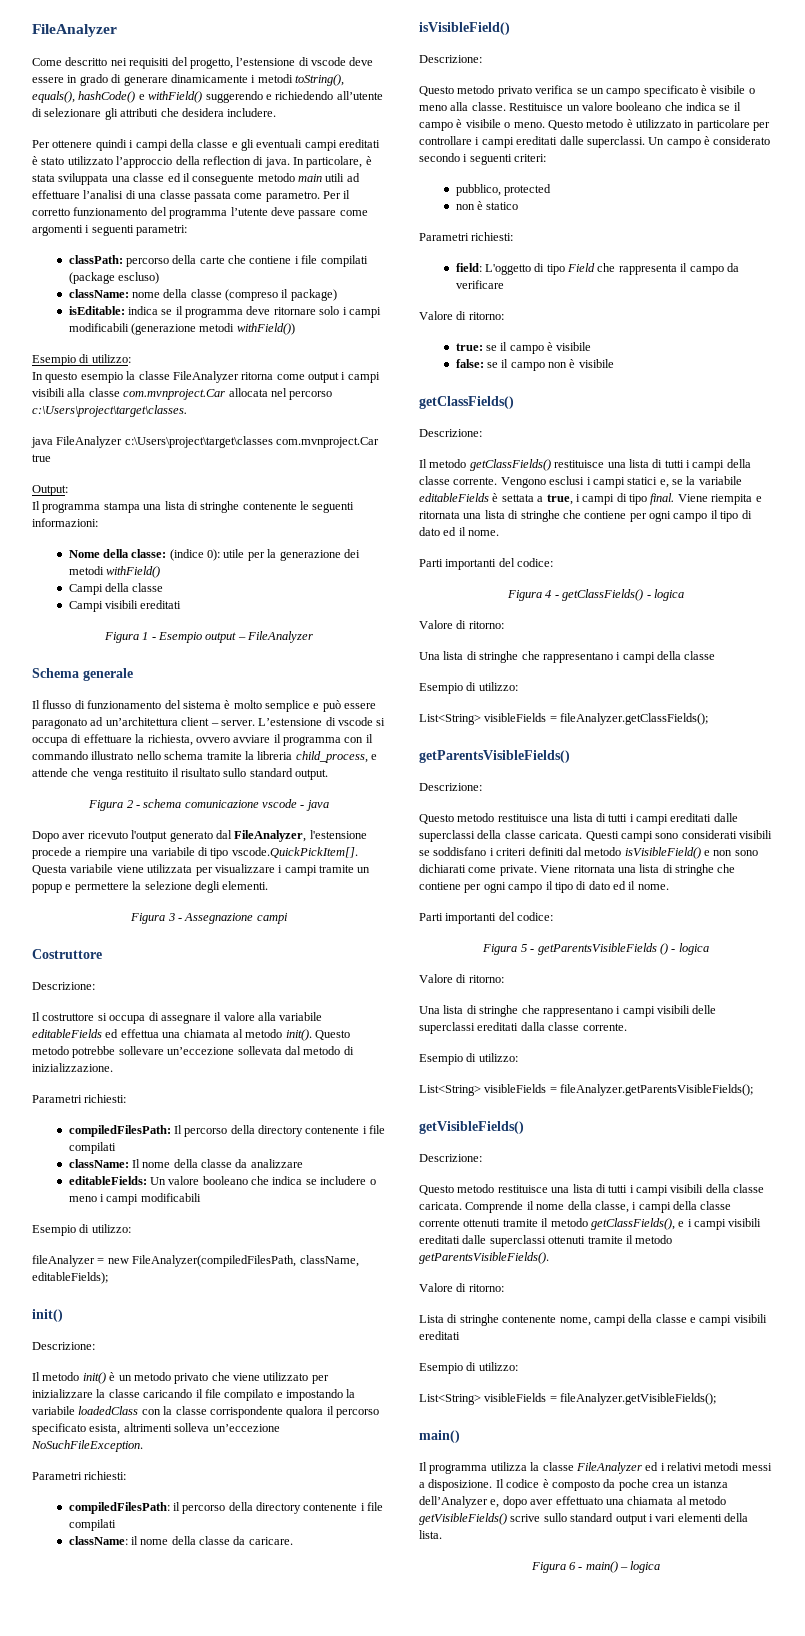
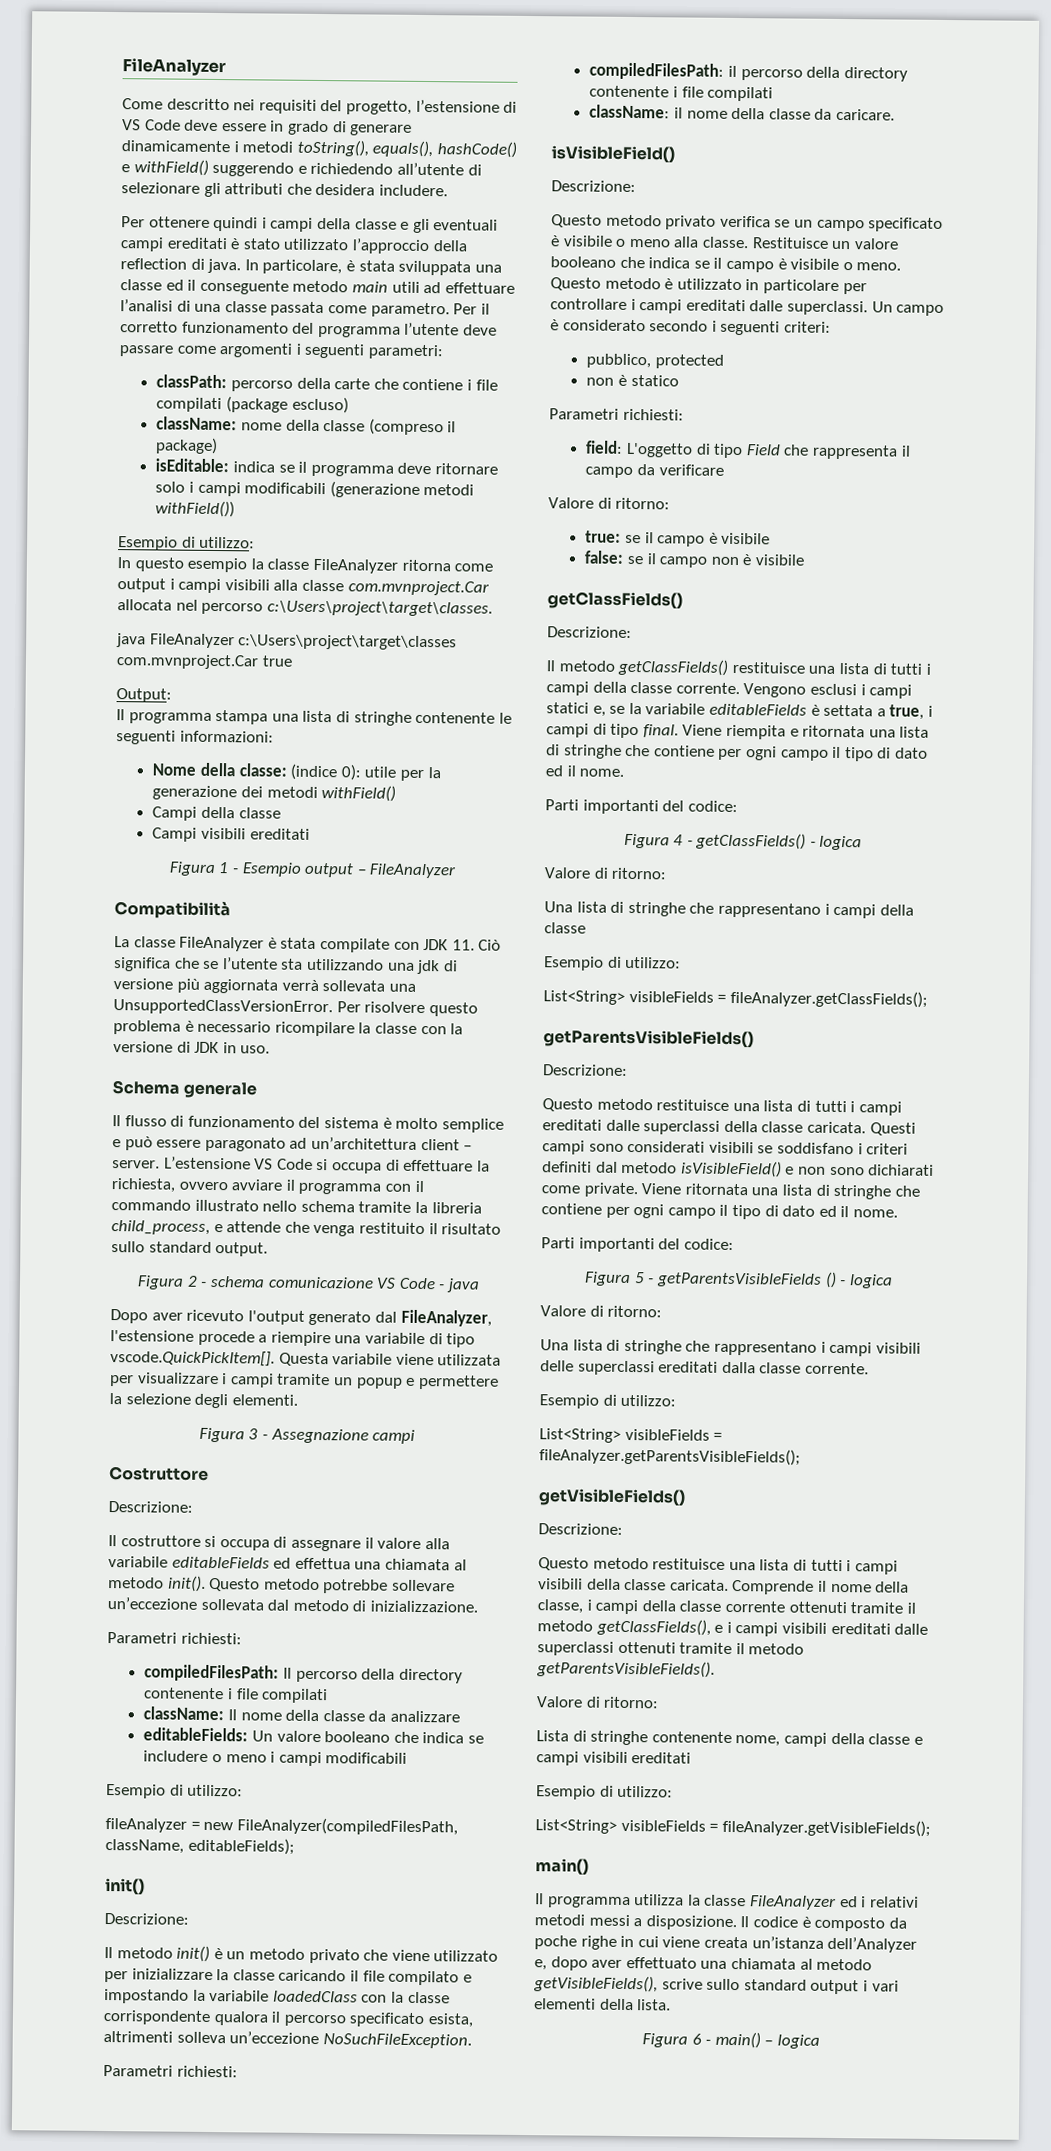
- Come descritto nei requisiti del progetto, l’estensione di vscode deve essere in grado di generare dinamicamente i metodi toString(), equals(), hashCode() e withField() suggerendo e richiedendo all’utente di selezionare gli attributi che desidera includere.
+ Come descritto nei requisiti del progetto, l’estensione di VS Code deve essere in grado di generare dinamicamente i metodi toString(), equals(), hashCode() e withField() suggerendo e richiedendo all’utente di selezionare gli attributi che desidera includere.
+ Compatibilità
+ La classe FileAnalyzer è stata compilate con JDK 11. Ciò significa che se l’utente sta utilizzando una jdk di versione più aggiornata verrà sollevata una UnsupportedClassVersionError. Per risolvere questo problema è necessario ricompilare la classe con la versione di JDK in uso.
- L’estensione di vscode si occupa di effettuare la richiesta, ovvero avviare il programma con il commando illustrato nello schema tramite la libreria child_process, e attende che venga restituito il risultato sullo standard output.
+ L’estensione VS Code si occupa di effettuare la richiesta, ovvero avviare il programma con il commando illustrato nello schema tramite la libreria child_process, e attende che venga restituito il risultato sullo standard output.
- Figura 2 - schema comunicazione vscode - java
+ Figura 2 - schema comunicazione VS Code - java
- Il codice è composto da poche crea un istanza dell’Analyzer e, dopo aver effettuato una chiamata al metodo getVisibleFields() scrive sullo standard output i vari elementi della lista.
+ Il codice è composto da poche righe in cui viene creata un’istanza dell’Analyzer e, dopo aver effettuato una chiamata al metodo getVisibleFields(), scrive sullo standard output i vari elementi della lista.

